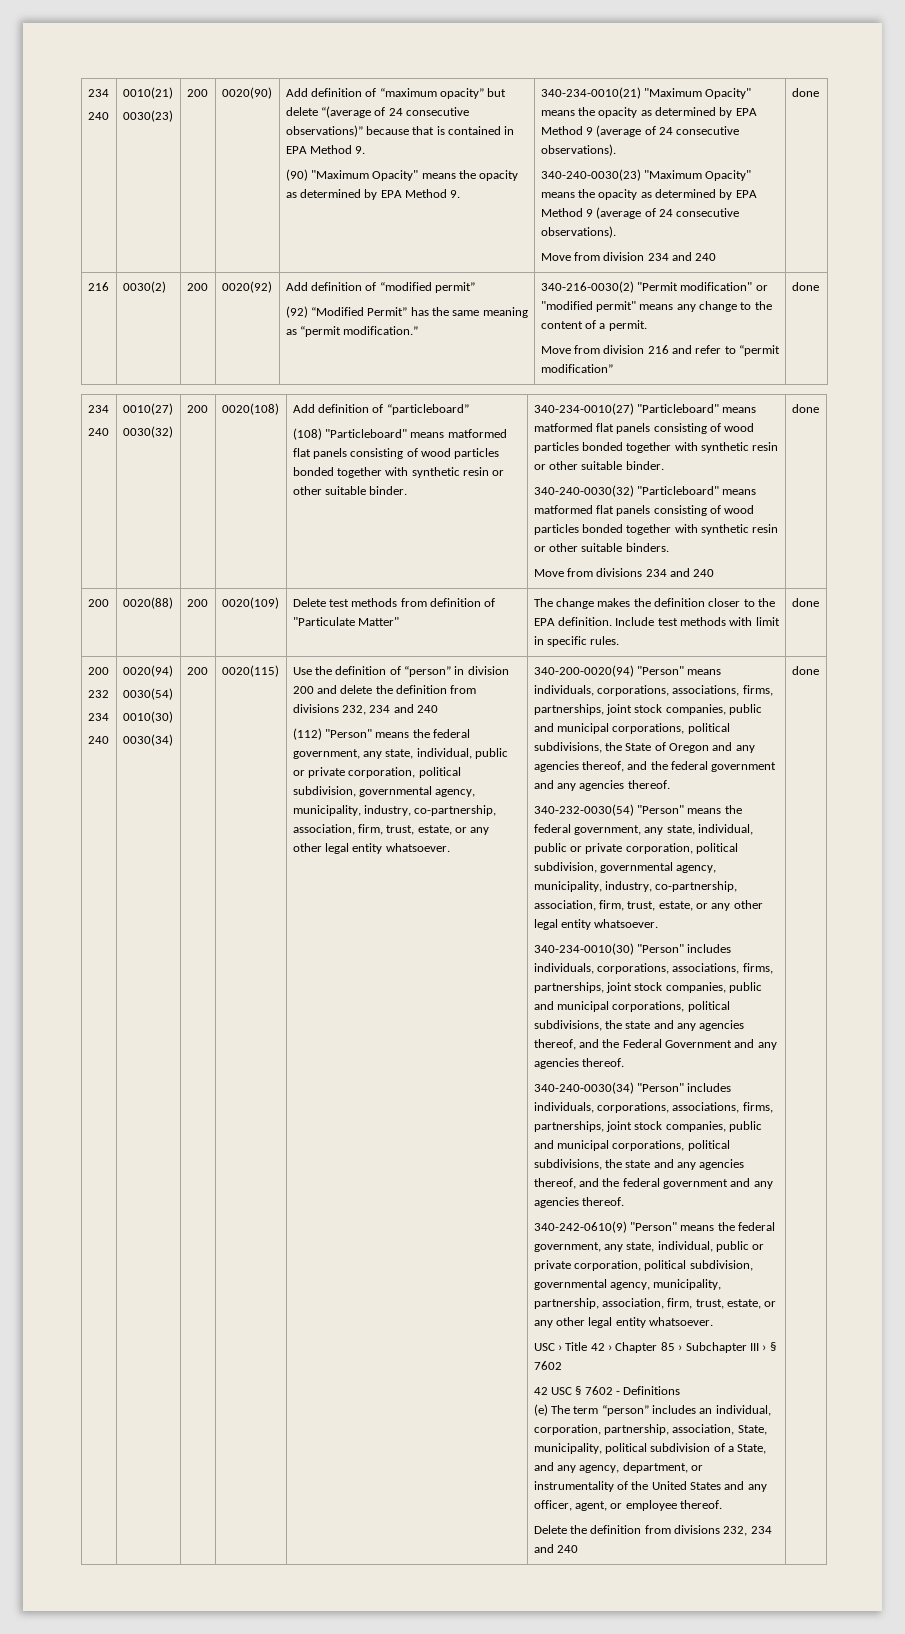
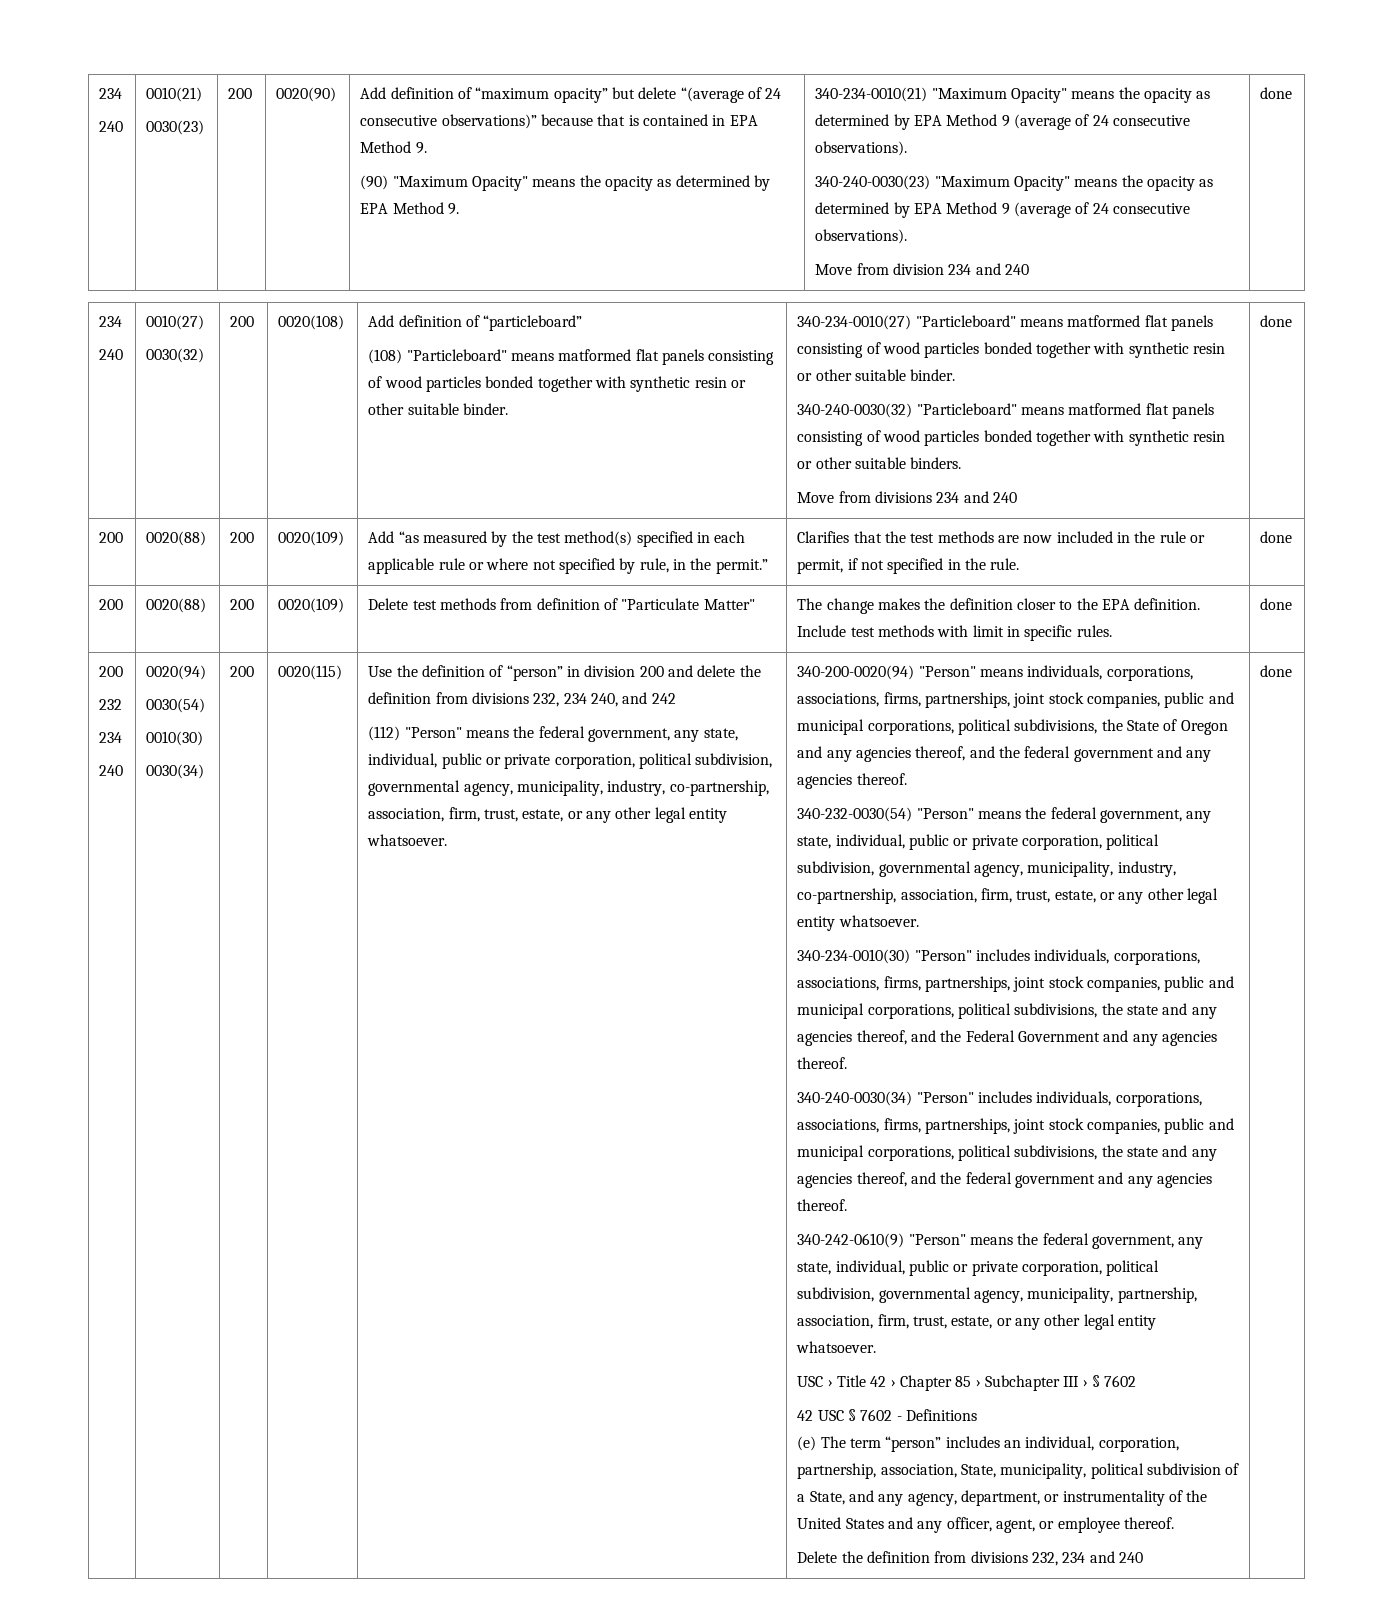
- 216 | 0030(2) | 200 | 0020(92) | Add definition of “modified permit”
- (92) “Modified Permit” has the same meaning as “permit modification.” | 340-216-0030(2) "Permit modification" or "modified permit" means any change to the content of a permit.
- Move from division 216 and refer to “permit modification” | done
+ 200 | 0020(88) | 200 | 0020(109) | Add “as measured by the test method(s) specified in each applicable rule or where not specified by rule, in the permit.” | Clarifies that the test methods are now included in the rule or permit, if not specified in the rule. | done
- Use the definition of “person” in division 200 and delete the definition from divisions 232, 234 and 240
+ Use the definition of “person” in division 200 and delete the definition from divisions 232, 234 240, and 242

